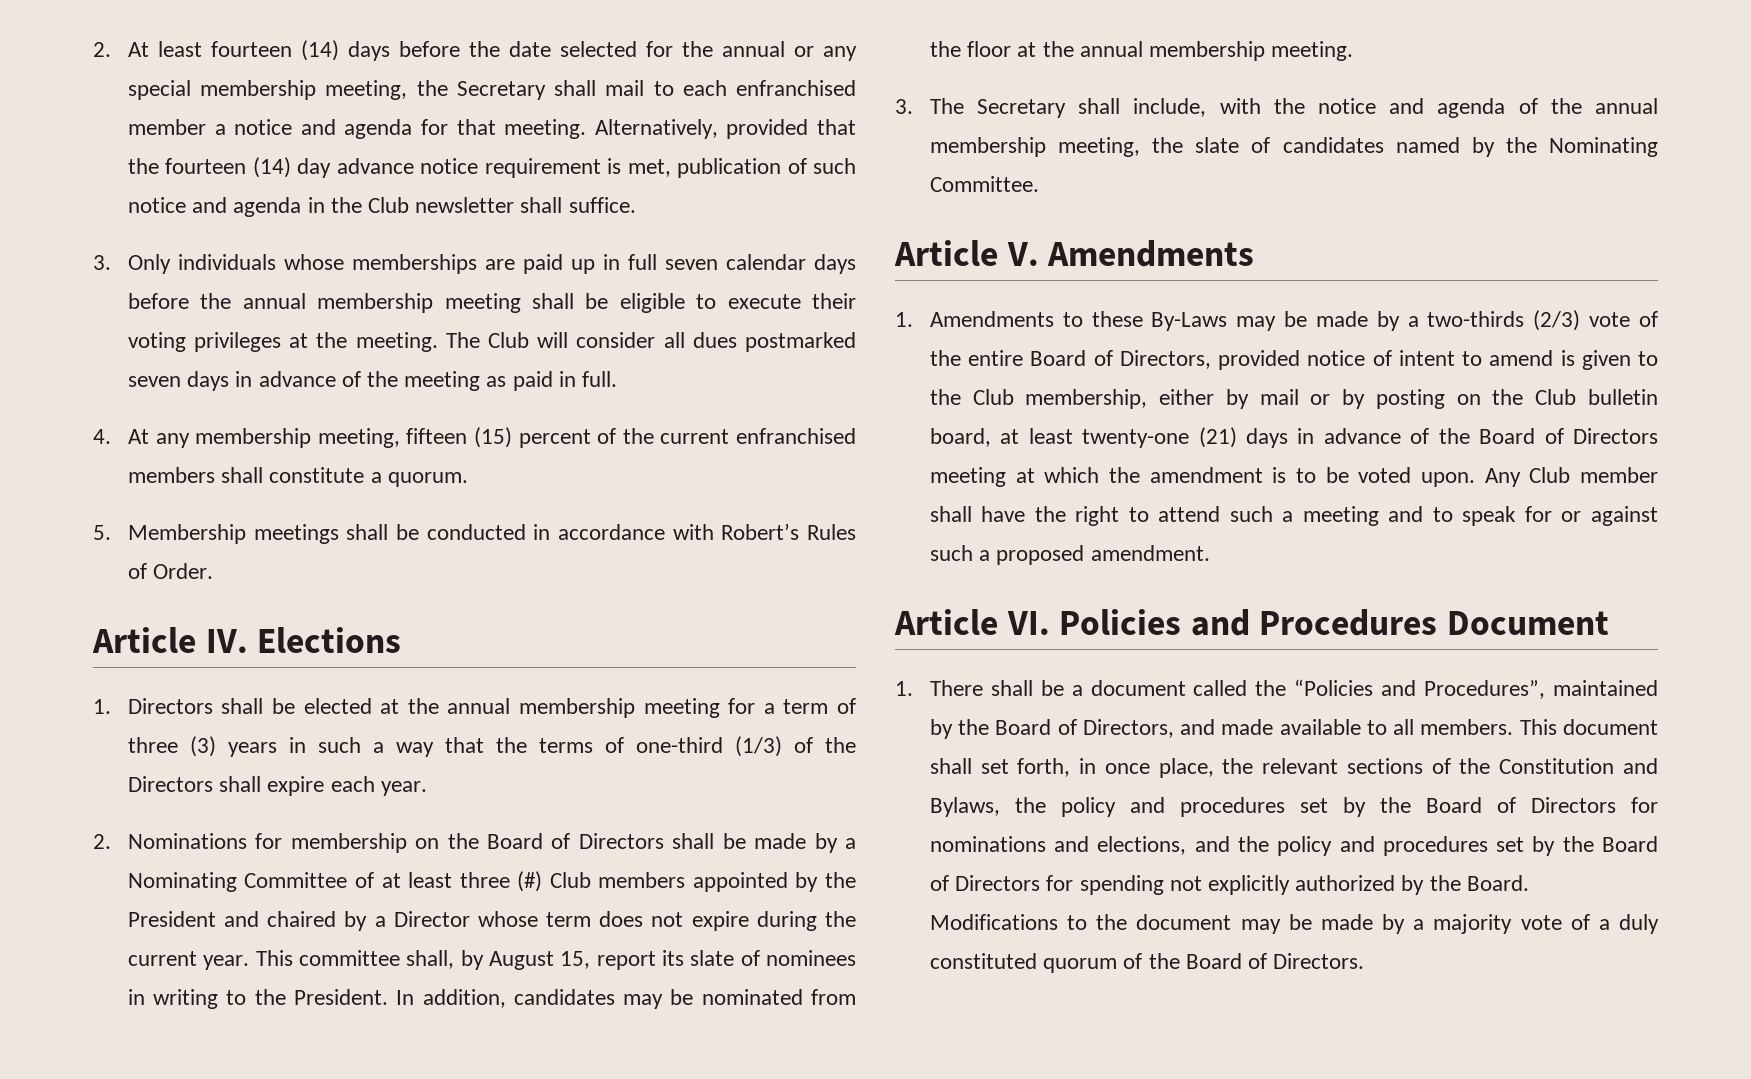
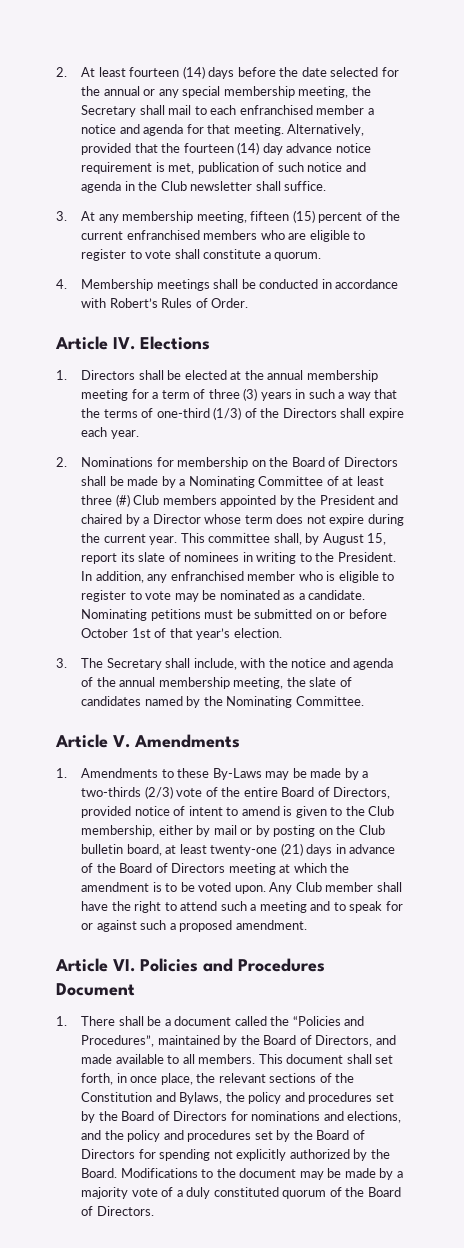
- 3. Only individuals whose memberships are paid up in full seven calendar days before the annual membership meeting shall be eligible to execute their voting privileges at the meeting. The Club will consider all dues postmarked seven days in advance of the meeting as paid in full.
- 4. At any membership meeting, fifteen (15) percent of the current enfranchised members shall constitute a quorum.
+ 3. At any membership meeting, fifteen (15) percent of the current enfranchised members who are eligible to register to vote shall constitute a quorum.
- 5. Membership meetings shall be conducted in accordance with Robert’s Rules of Order.
+ 4. Membership meetings shall be conducted in accordance with Robert’s Rules of Order.
- In addition, candidates may be nominated from the floor at the annual membership meeting.
+ In addition, any enfranchised member who is eligible to register to vote may be nominated as a candidate. Nominating petitions must be submitted on or before October 1st of that year’s election.

